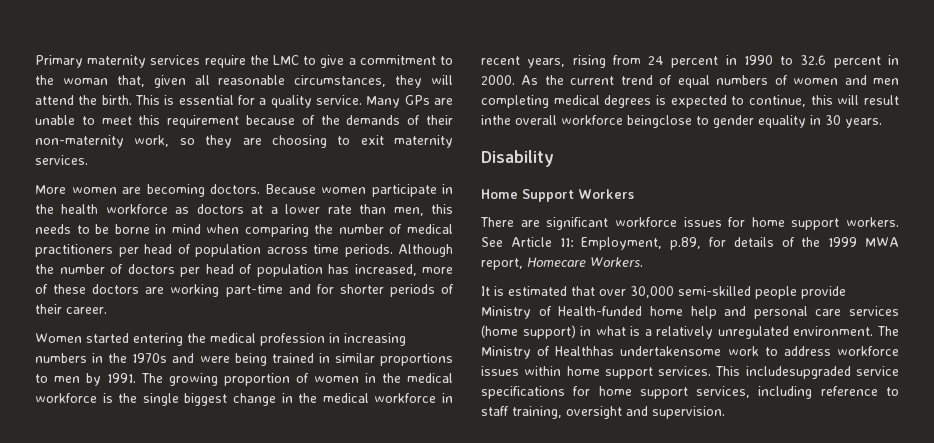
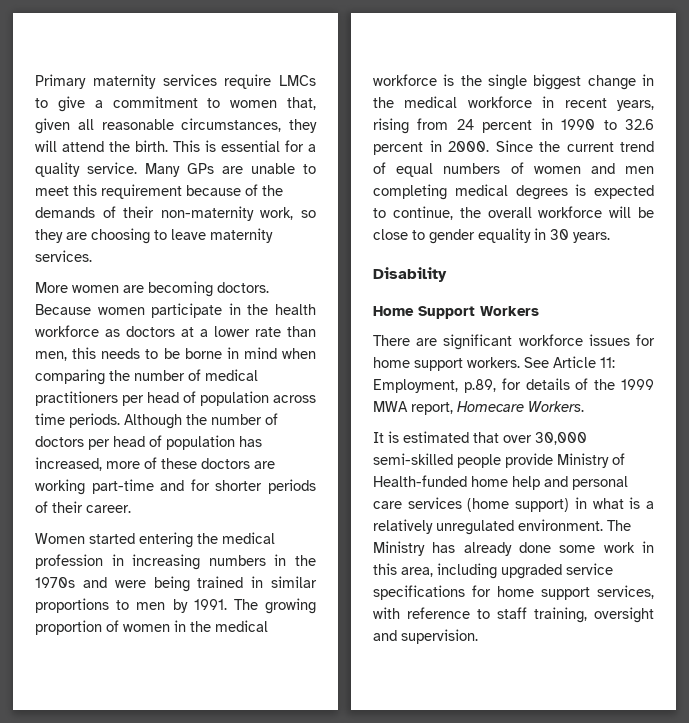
- Primary maternity services require the LMC to give a commitment to the woman that, given all reasonable circumstances, they will attend the birth.
+ Primary maternity services require LMCs to give a commitment to women that, given all reasonable circumstances, they will attend the birth.
- Many GPs are unable to meet this requirement because of the demands of their non-maternity work, so they are choosing to exit maternity services.
+ Many GPs are unable to meet this requirement because of the demands of their non-maternity work, so they are choosing to leave maternity services.
- As the current trend of equal numbers of women and men completing medical degrees is expected to continue, this will result inthe overall workforce beingclose to gender equality in 30 years.
+ Since the current trend of equal numbers of women and men completing medical degrees is expected to continue, the overall workforce will be close to gender equality in 30 years.
- The Ministry of Healthhas undertakensome work to address workforce issues within home support services. This includesupgraded service specifications for home support services, including reference to staff training, oversight and supervision.
+ The Ministry has already done some work in this area, including upgraded service specifications for home support services, with reference to staff training, oversight and supervision.

